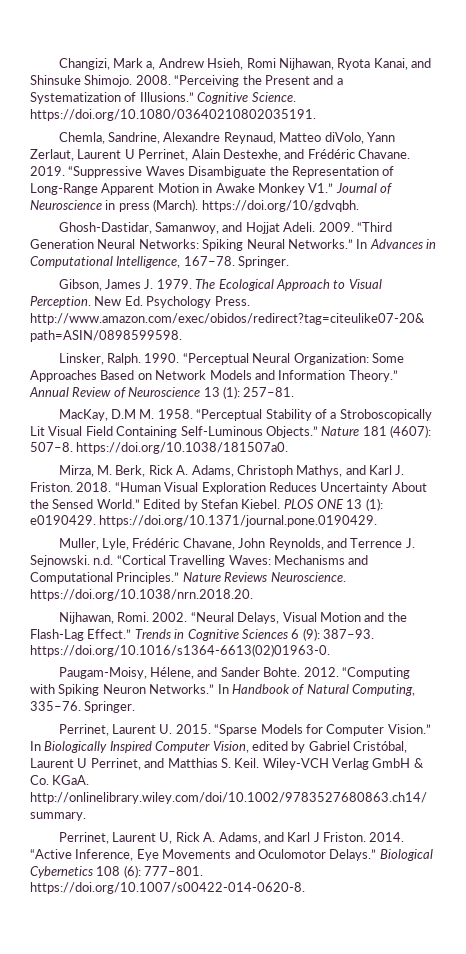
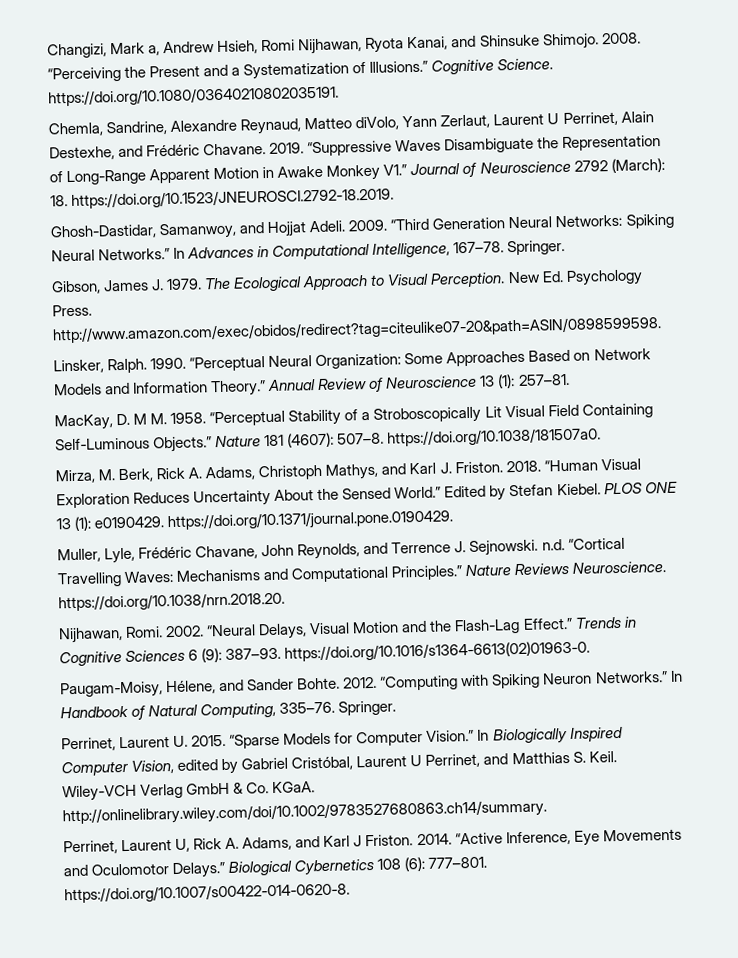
- “Suppressive Waves Disambiguate the Representation of Long-Range Apparent Motion in Awake Monkey V1.” Journal of Neuroscience in press (March). https://doi.org/10/gdvqbh.
+ “Suppressive Waves Disambiguate the Representation of Long-Range Apparent Motion in Awake Monkey V1.” Journal of Neuroscience 2792 (March): 18. https://doi.org/10.1523/JNEUROSCI.2792-18.2019.
- MacKay, D.M M. 1958.
+ MacKay, D. M M. 1958.

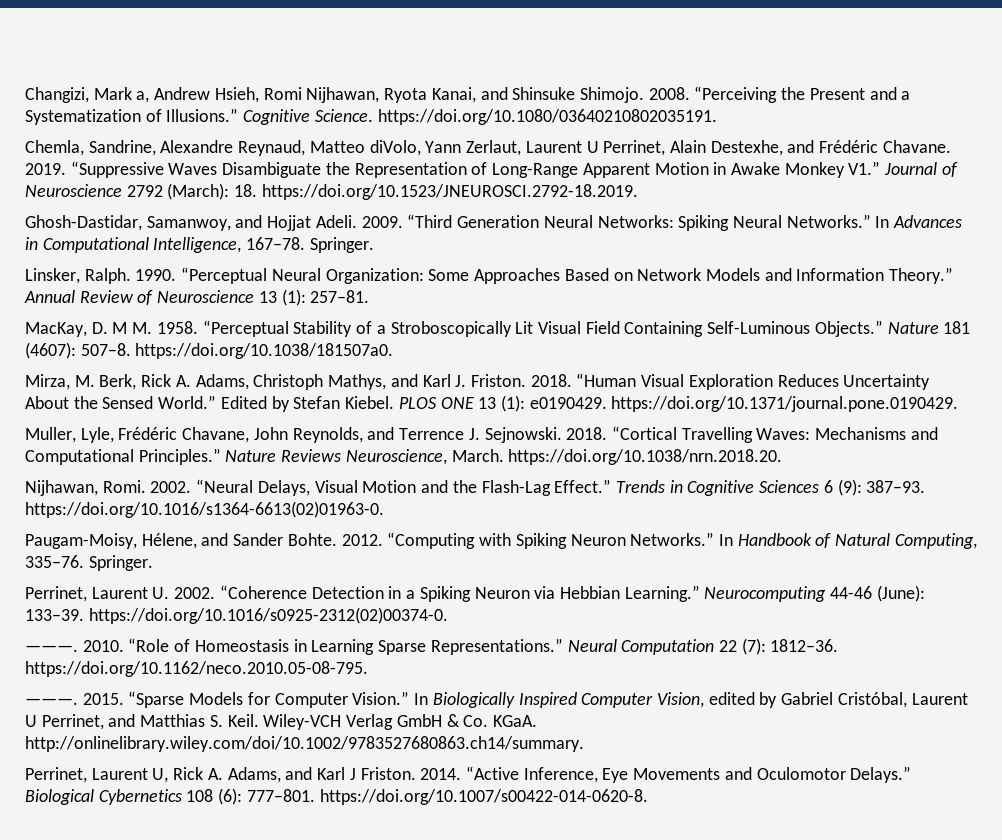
- Gibson, James J. 1979. The Ecological Approach to Visual Perception. New Ed. Psychology Press. http://www.amazon.com/exec/obidos/redirect?tag=citeulike07-20&path=ASIN/0898599598.
- Muller, Lyle, Frédéric Chavane, John Reynolds, and Terrence J. Sejnowski. n.d. “Cortical Travelling Waves: Mechanisms and Computational Principles.”
+ Muller, Lyle, Frédéric Chavane, John Reynolds, and Terrence J. Sejnowski. 2018. “Cortical Travelling Waves: Mechanisms and Computational Principles.”
- Nature Reviews Neuroscience. https://doi.org/10.1038/nrn.2018.20.
+ Nature Reviews Neuroscience, March. https://doi.org/10.1038/nrn.2018.20.
- Perrinet, Laurent U. 2015.
+ Perrinet, Laurent U. 2002. “Coherence Detection in a Spiking Neuron via Hebbian Learning.” Neurocomputing 44-46 (June): 133–39. https://doi.org/10.1016/s0925-2312(02)00374-0.
+ ———. 2010. “Role of Homeostasis in Learning Sparse Representations.” Neural Computation 22 (7): 1812–36. https://doi.org/10.1162/neco.2010.05-08-795.
+ ———. 2015.

